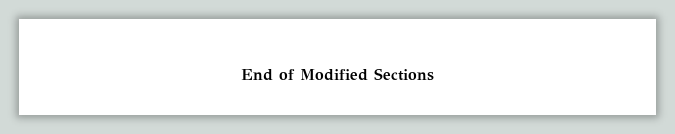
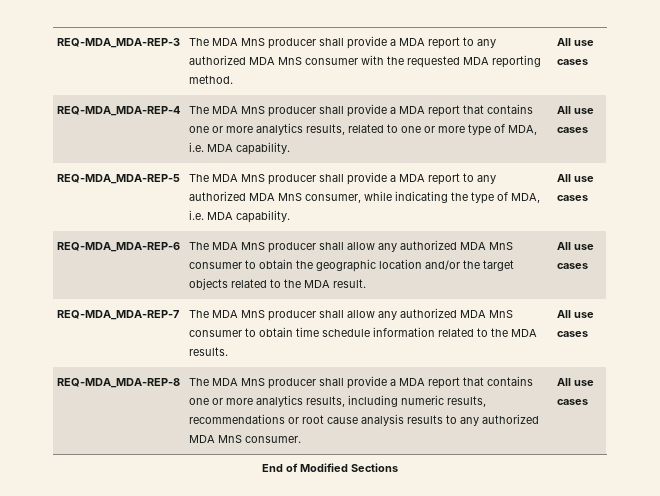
+ REQ-MDA_MDA-REP-3 | The MDA MnS producer shall provide a MDA report to any authorized MDA MnS consumer with the requested MDA reporting method. | All use cases
+ REQ-MDA_MDA-REP-4 | The MDA MnS producer shall provide a MDA report that contains one or more analytics results, related to one or more type of MDA, i.e. MDA capability. | All use cases
+ REQ-MDA_MDA-REP-5 | The MDA MnS producer shall provide a MDA report to any authorized MDA MnS consumer, while indicating the type of MDA, i.e. MDA capability. | All use cases
+ REQ-MDA_MDA-REP-6 | The MDA MnS producer shall allow any authorized MDA MnS consumer to obtain the geographic location and/or the target objects related to the MDA result. | All use cases
+ REQ-MDA_MDA-REP-7 | The MDA MnS producer shall allow any authorized MDA MnS consumer to obtain time schedule information related to the MDA results. | All use cases
+ REQ-MDA_MDA-REP-8 | The MDA MnS producer shall provide a MDA report that contains one or more analytics results, including numeric results, recommendations or root cause analysis results to any authorized MDA MnS consumer. | All use cases

